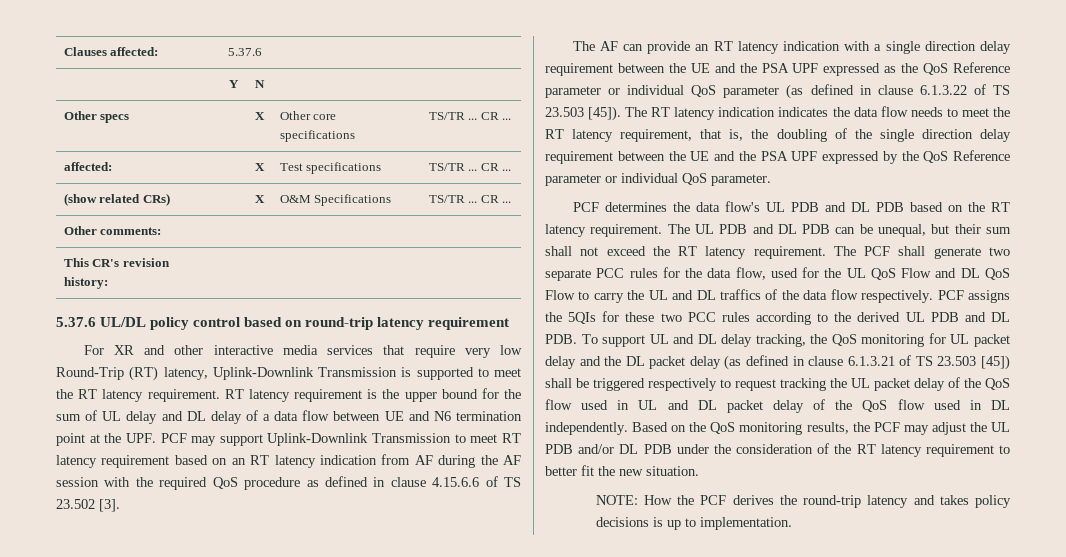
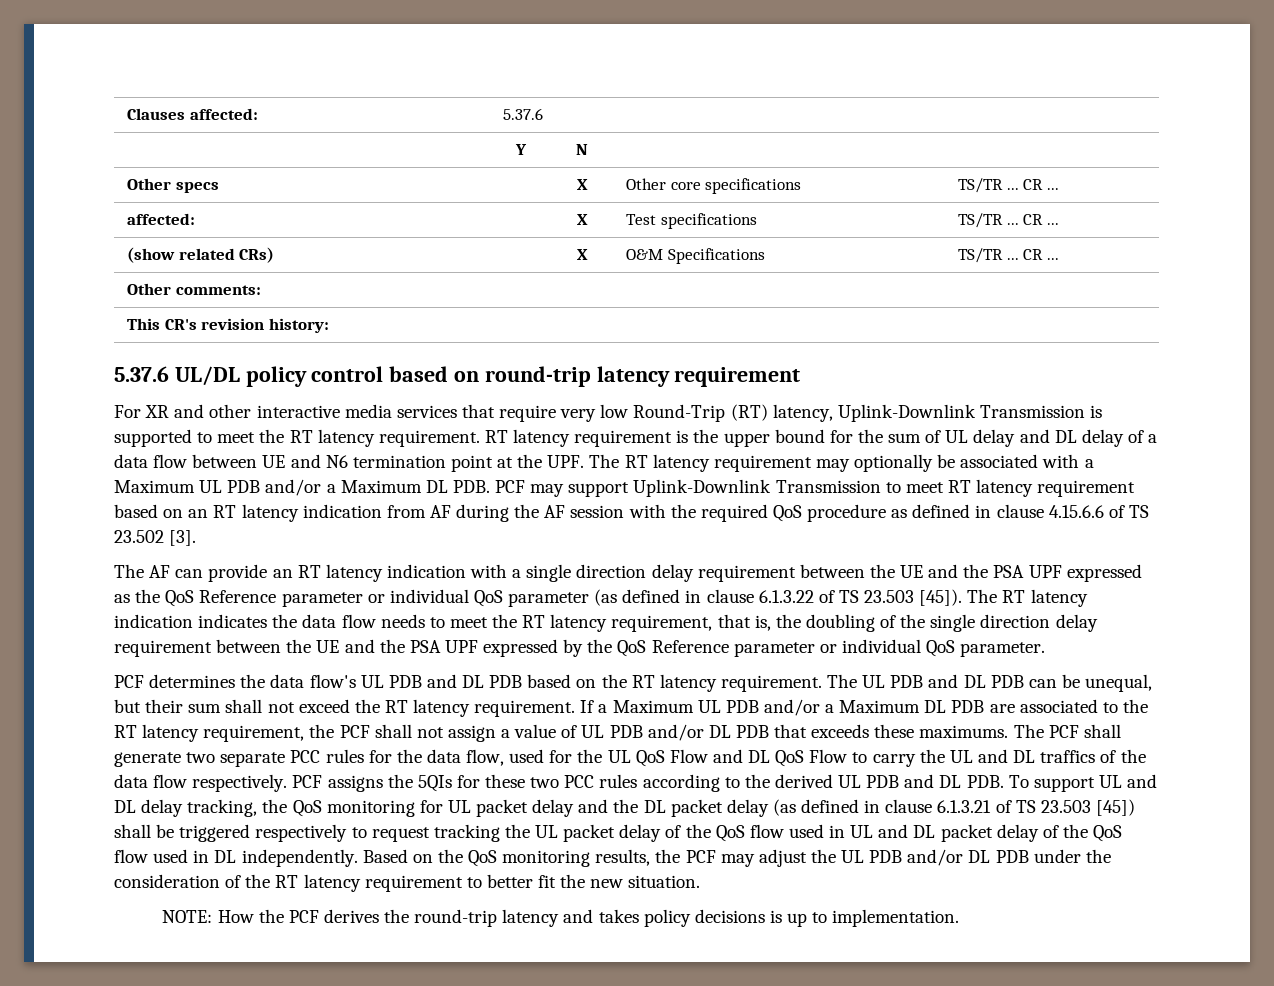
- RT latency requirement is the upper bound for the sum of UL delay and DL delay of a data flow between UE and N6 termination point at the UPF. PCF may support Uplink-Downlink Transmission to meet RT latency requirement based on an RT latency indication from AF during the AF session with the required QoS procedure as defined in clause 4.15.6.6 of TS 23.502 [3].
+ RT latency requirement is the upper bound for the sum of UL delay and DL delay of a data flow between UE and N6 termination point at the UPF. The RT latency requirement may optionally be associated with a Maximum UL PDB and/or a Maximum DL PDB. PCF may support Uplink-Downlink Transmission to meet RT latency requirement based on an RT latency indication from AF during the AF session with the required QoS procedure as defined in clause 4.15.6.6 of TS 23.502 [3].
+ If a Maximum UL PDB and/or a Maximum DL PDB are associated to the RT latency requirement, the PCF shall not assign a value of UL PDB and/or DL PDB that exceeds these maximums.

